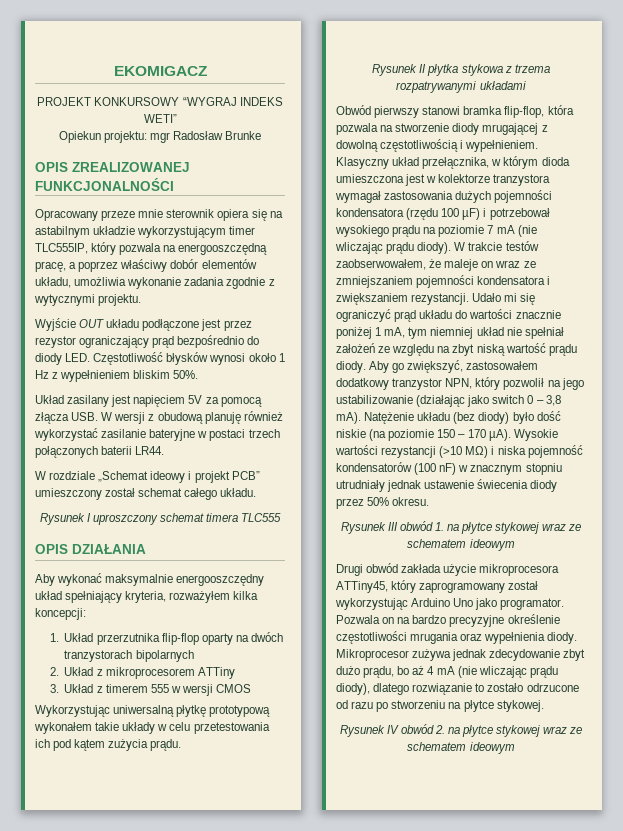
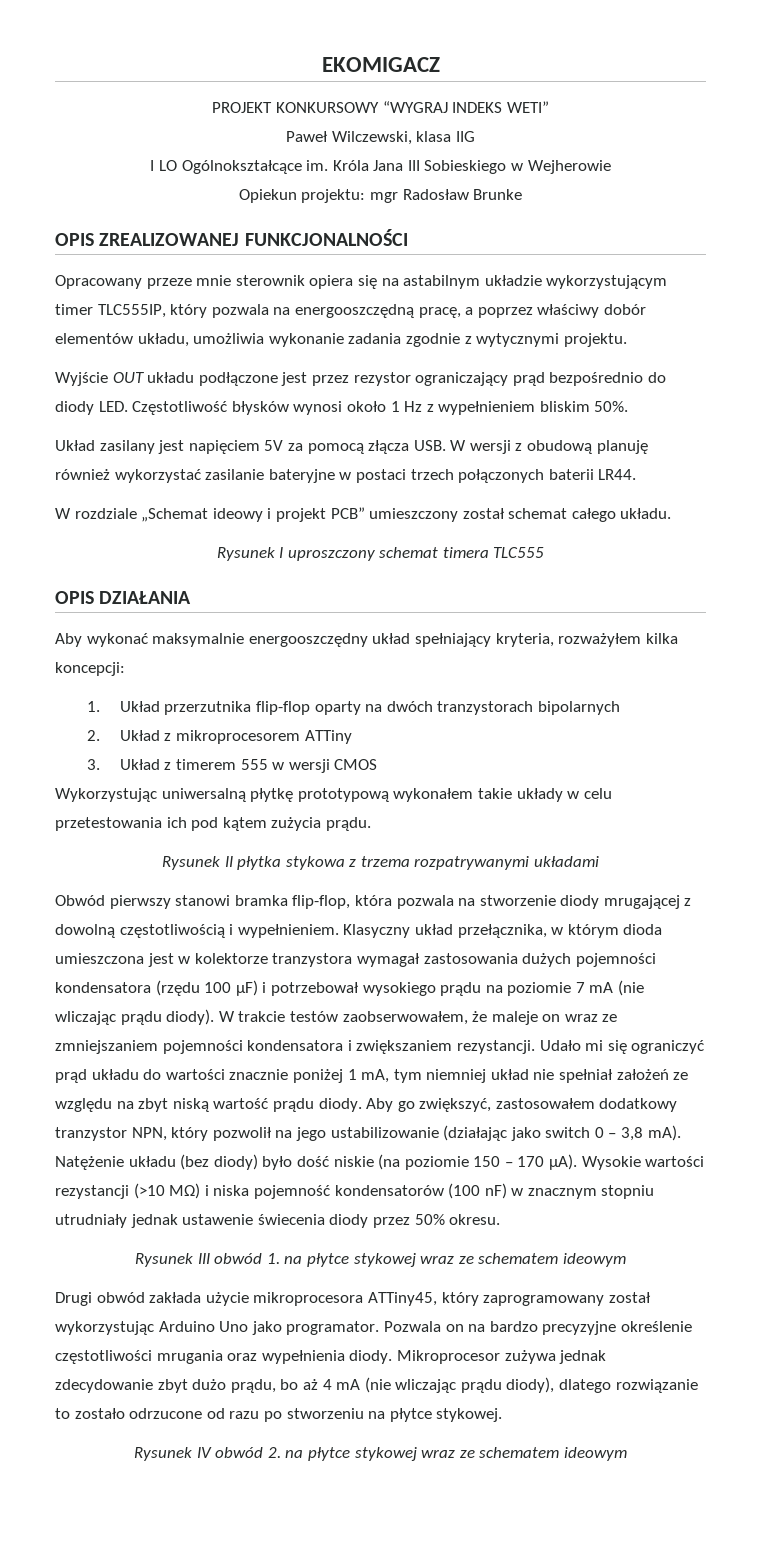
+ Paweł Wilczewski, klasa IIG
+ I LO Ogólnokształcące im. Króla Jana III Sobieskiego w Wejherowie

